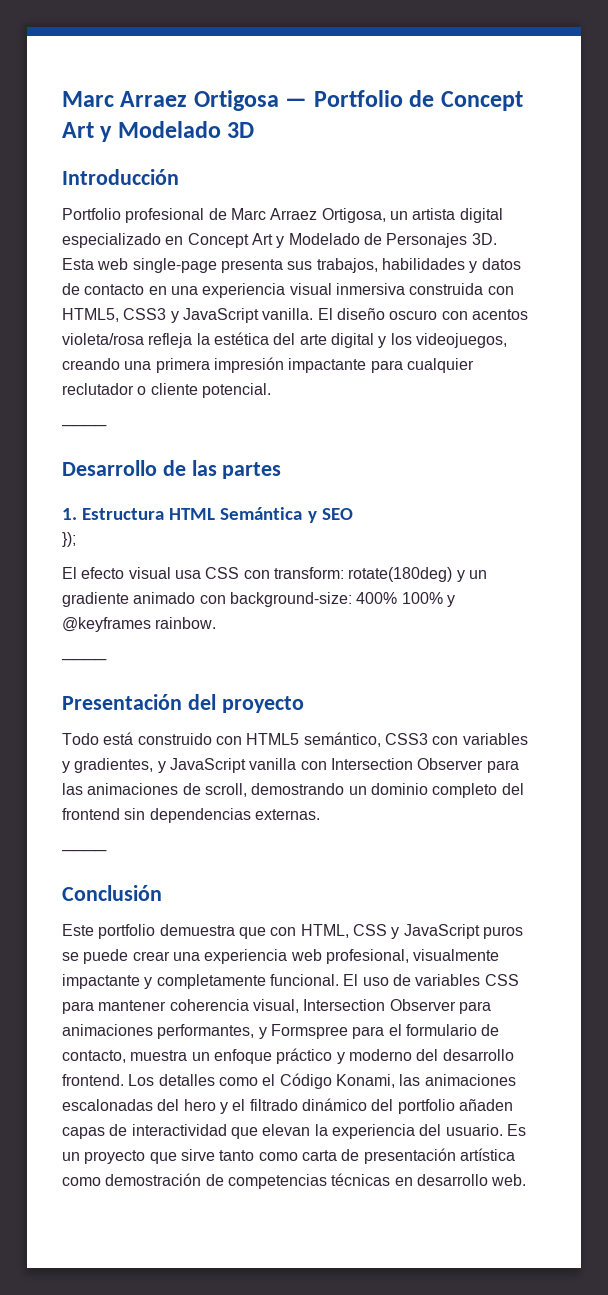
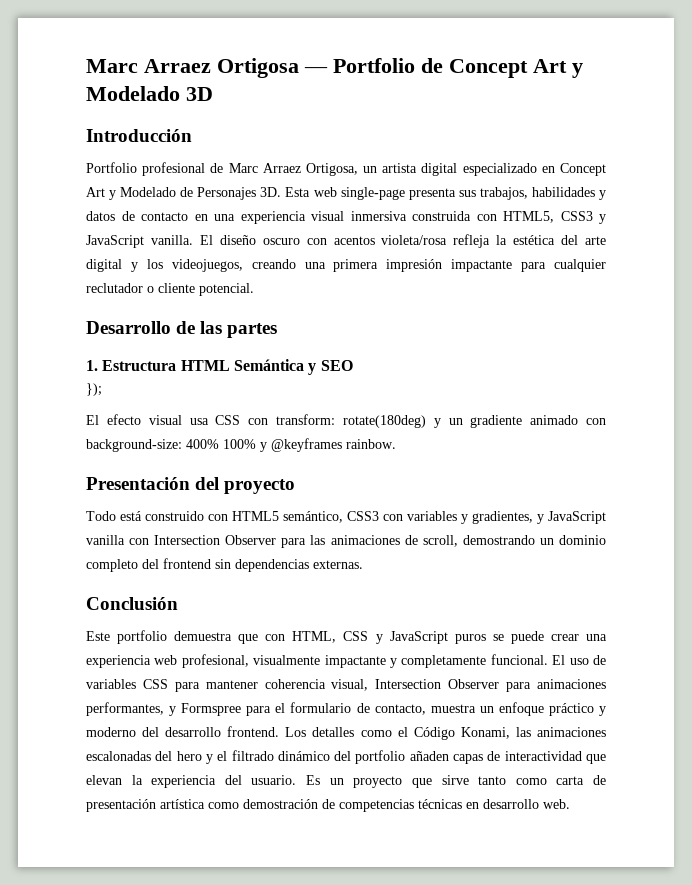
  El diseño oscuro con acentos violeta/rosa refleja la estética del arte digital y los videojuegos, creando una primera impresión impactante para cualquier reclutador o cliente potencial.
- ────
  El efecto visual usa CSS con transform: rotate(180deg) y un gradiente animado con background-size: 400% 100% y @keyframes rainbow.
- ────
  Todo está construido con HTML5 semántico, CSS3 con variables y gradientes, y JavaScript vanilla con Intersection Observer para las animaciones de scroll, demostrando un dominio completo del frontend sin dependencias externas.
- ────

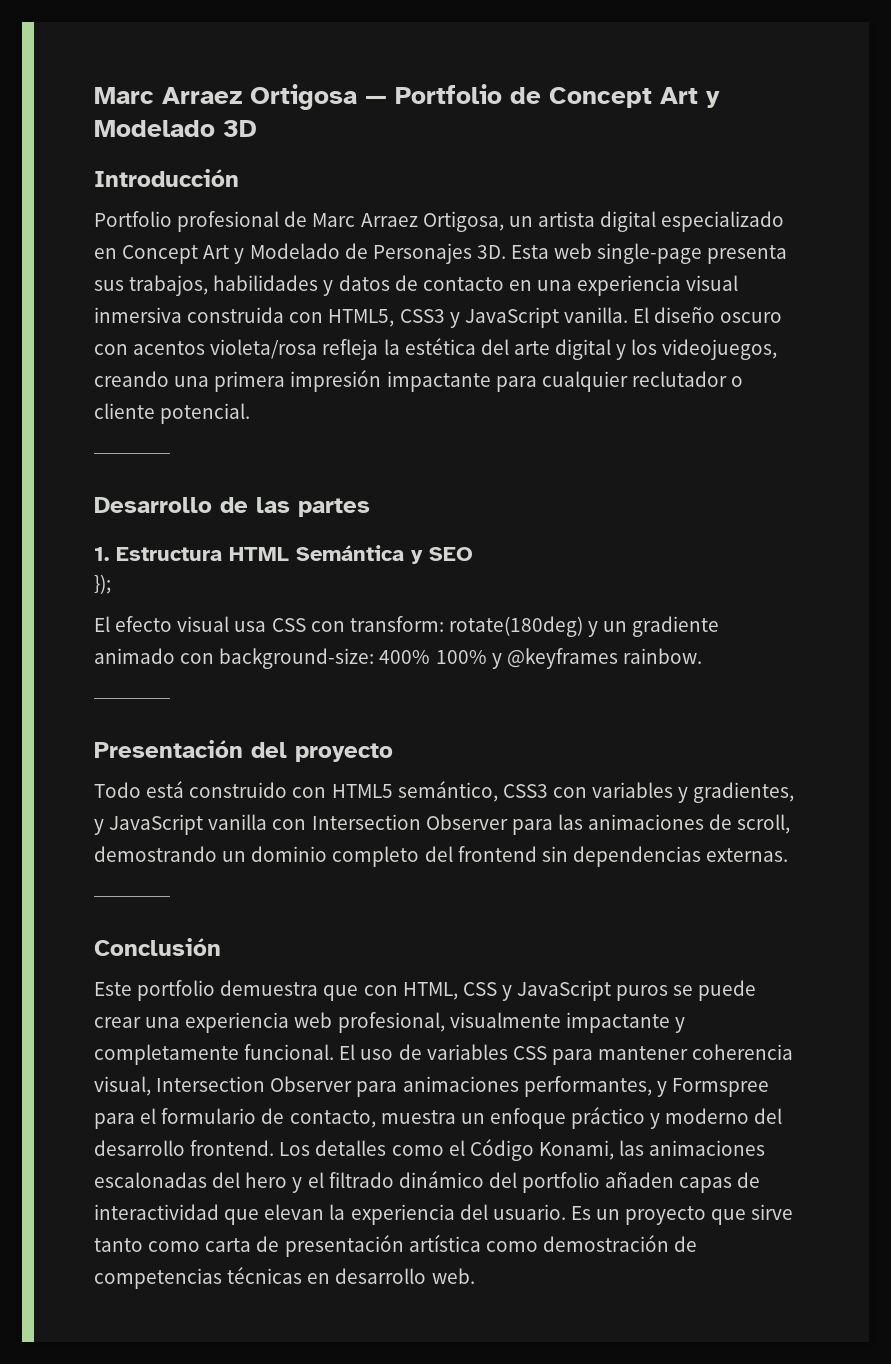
  El diseño oscuro con acentos violeta/rosa refleja la estética del arte digital y los videojuegos, creando una primera impresión impactante para cualquier reclutador o cliente potencial.
+ ────
  El efecto visual usa CSS con transform: rotate(180deg) y un gradiente animado con background-size: 400% 100% y @keyframes rainbow.
+ ────
  Todo está construido con HTML5 semántico, CSS3 con variables y gradientes, y JavaScript vanilla con Intersection Observer para las animaciones de scroll, demostrando un dominio completo del frontend sin dependencias externas.
+ ────

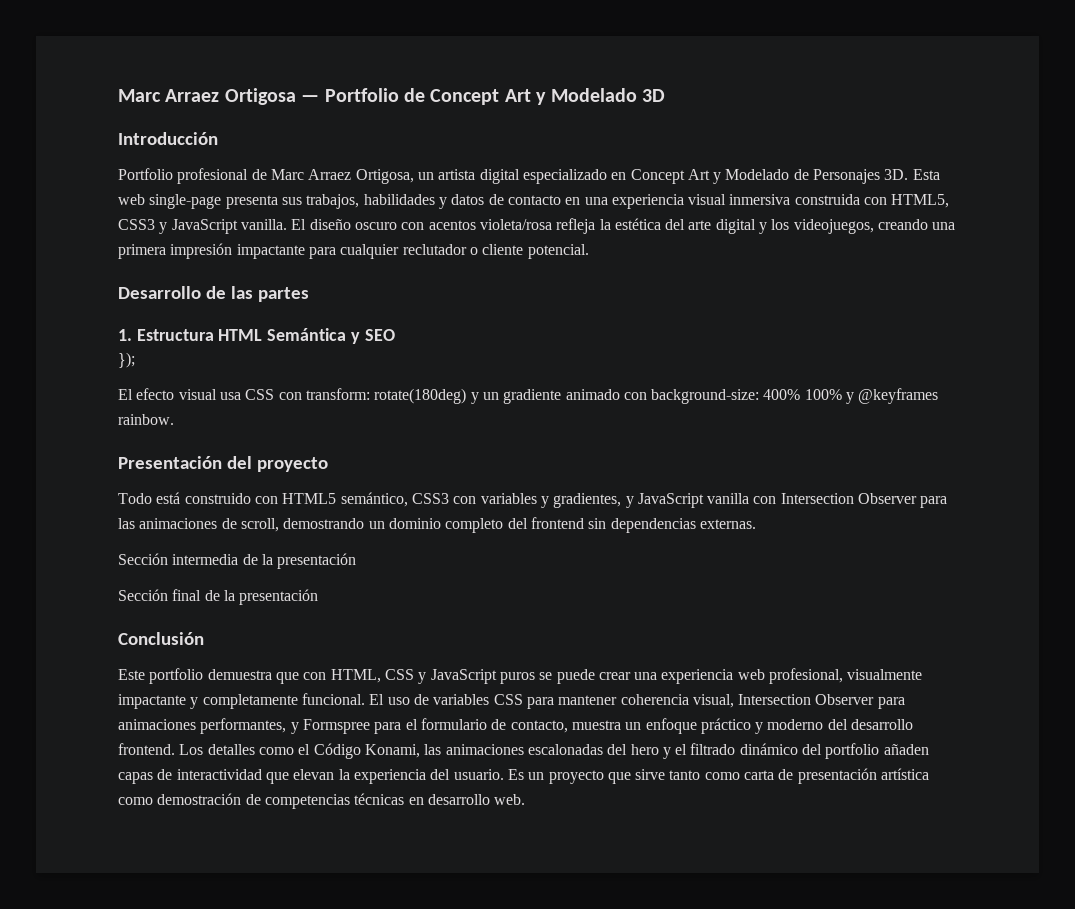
  El diseño oscuro con acentos violeta/rosa refleja la estética del arte digital y los videojuegos, creando una primera impresión impactante para cualquier reclutador o cliente potencial.
- ────
  El efecto visual usa CSS con transform: rotate(180deg) y un gradiente animado con background-size: 400% 100% y @keyframes rainbow.
- ────
  Todo está construido con HTML5 semántico, CSS3 con variables y gradientes, y JavaScript vanilla con Intersection Observer para las animaciones de scroll, demostrando un dominio completo del frontend sin dependencias externas.
- ────
+ Sección intermedia de la presentación
+ Sección final de la presentación

